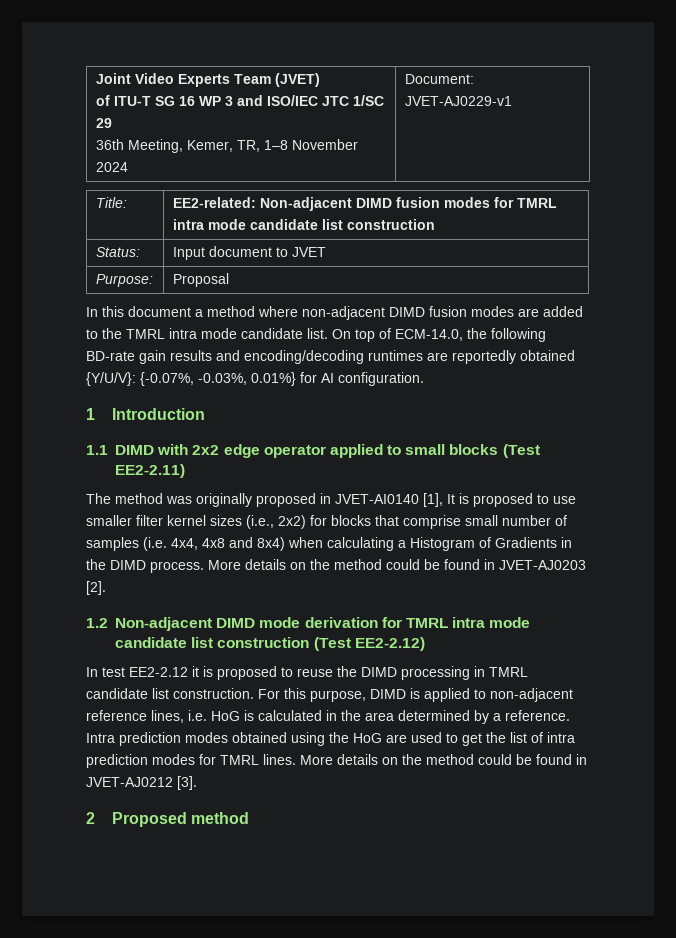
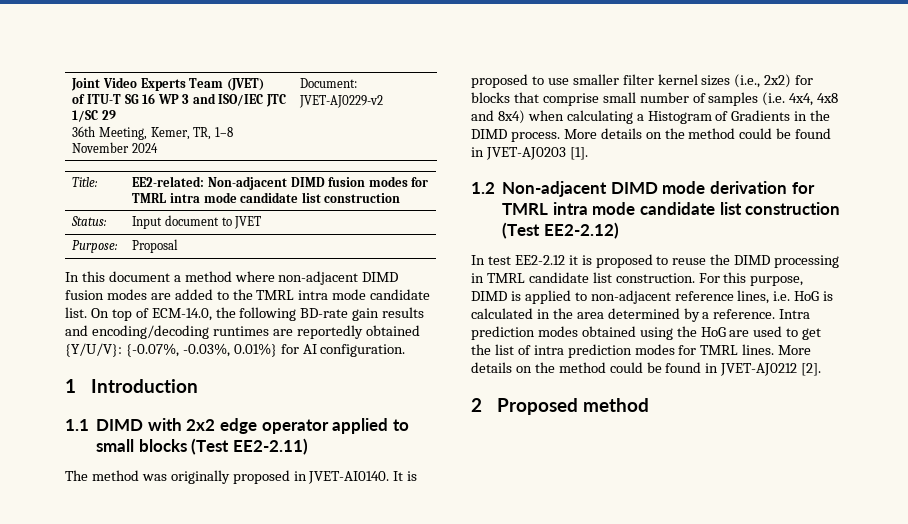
  Joint Video Experts Team (JVET)
  of ITU-T SG 16 WP 3 and ISO/IEC JTC 1/SC 29
- 36th Meeting, Kemer, TR, 1–8 November 2024 | Document: JVET-AJ0229-v1
+ 36th Meeting, Kemer, TR, 1–8 November 2024 | Document: JVET-AJ0229-v2
- The method was originally proposed in JVET-AI0140 [1], It is proposed to use smaller filter kernel sizes (i.e., 2x2) for blocks that comprise small number of samples (i.e. 4x4, 4x8 and 8x4) when calculating a Histogram of Gradients in the DIMD process.
+ The method was originally proposed in JVET-AI0140. It is proposed to use smaller filter kernel sizes (i.e., 2x2) for blocks that comprise small number of samples (i.e. 4x4, 4x8 and 8x4) when calculating a Histogram of Gradients in the DIMD process.
- More details on the method could be found in JVET-AJ0203 [2].
+ More details on the method could be found in JVET-AJ0203 [1].
- More details on the method could be found in JVET-AJ0212 [3].
+ More details on the method could be found in JVET-AJ0212 [2].

